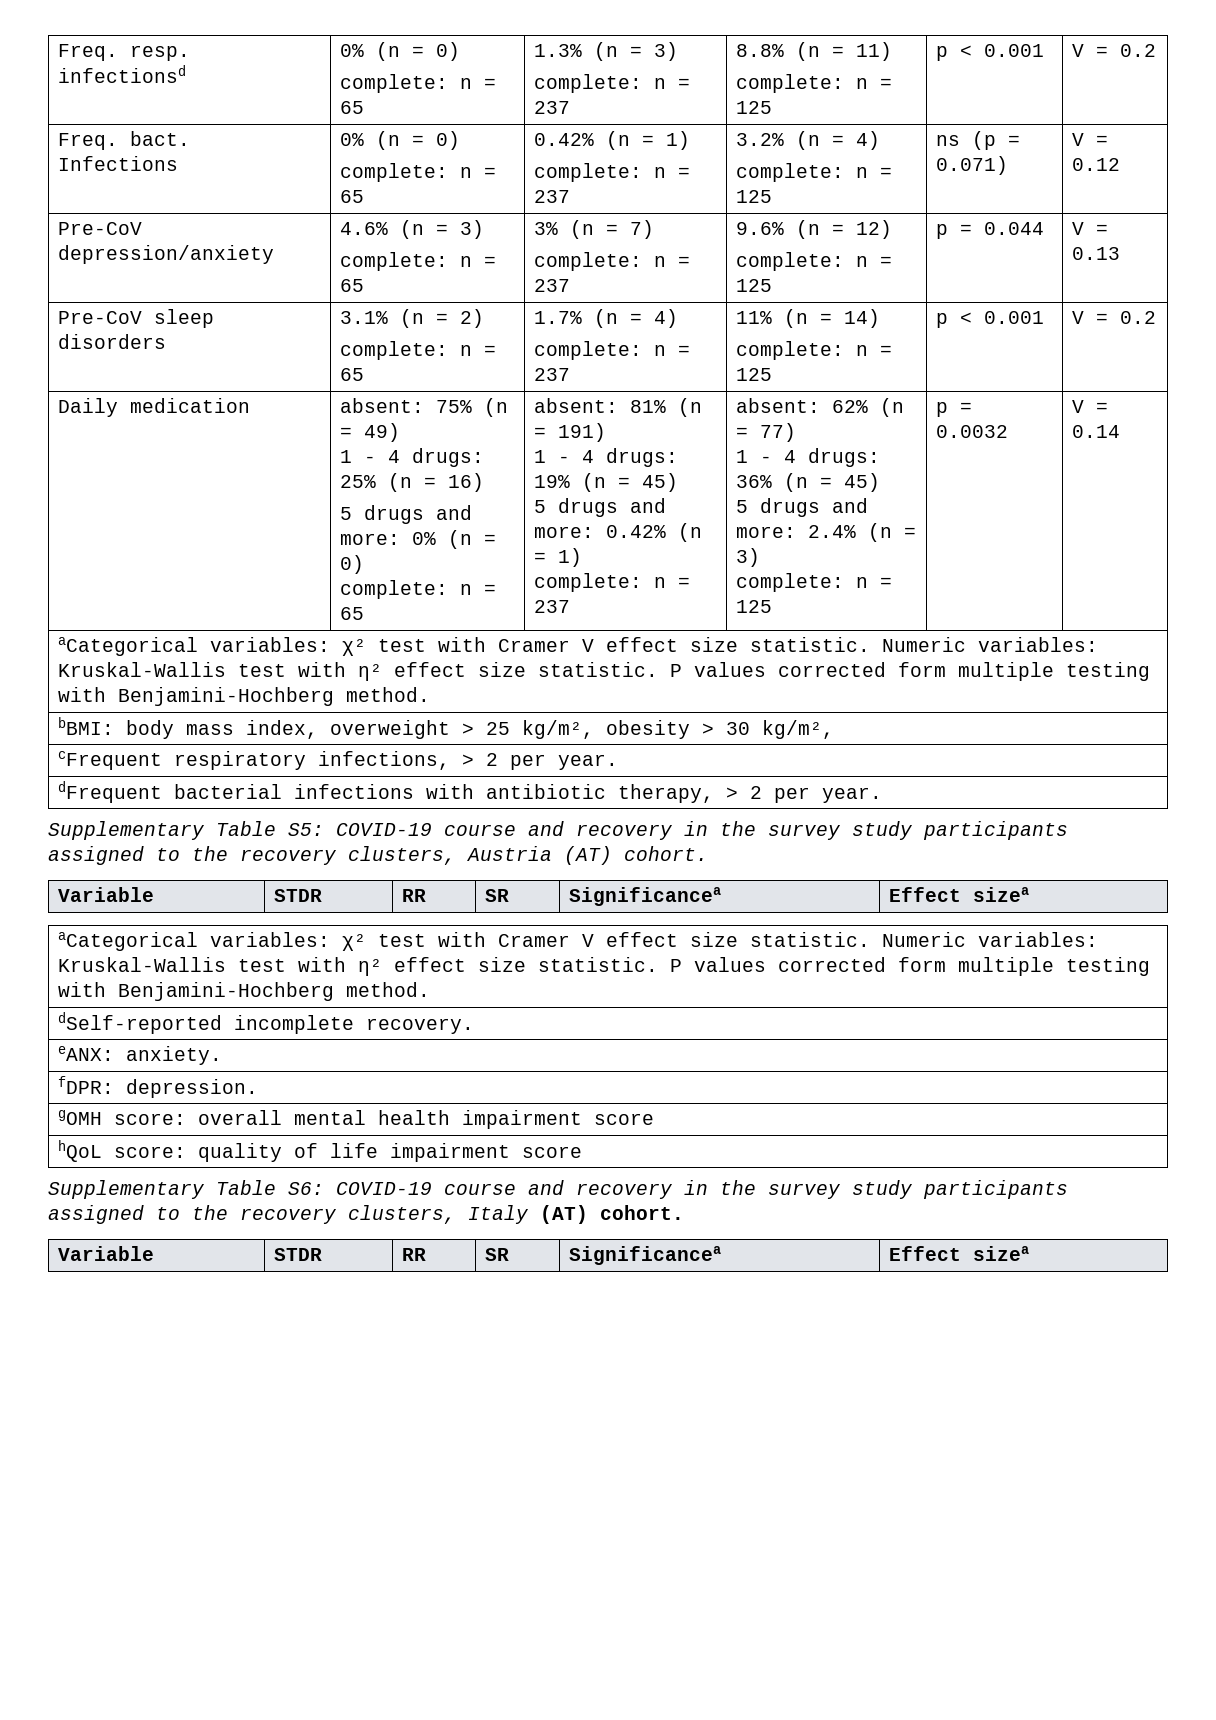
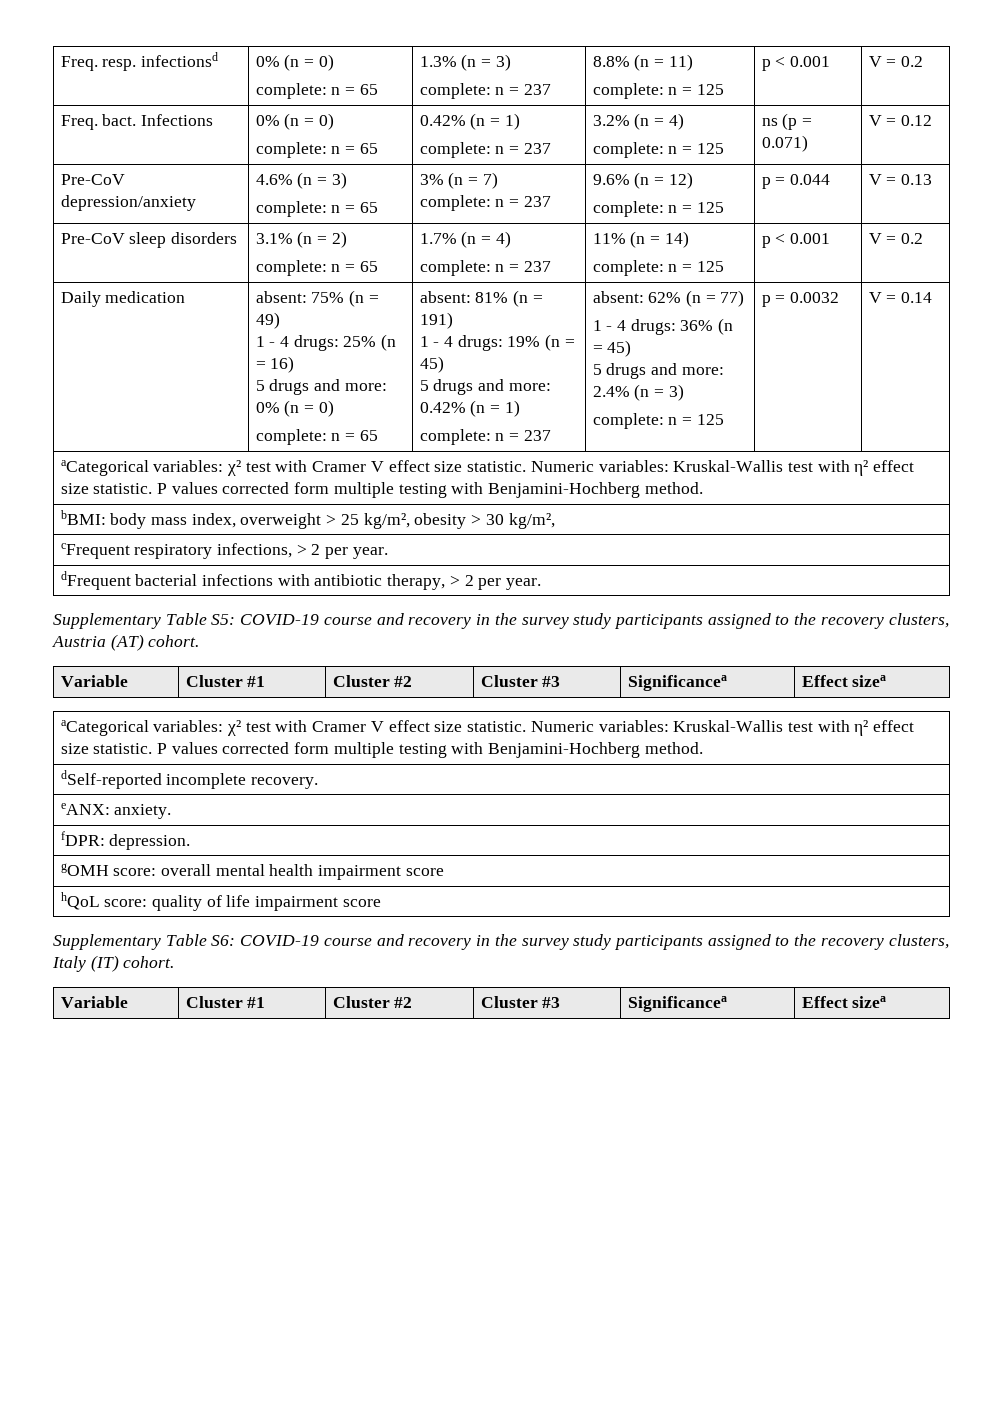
  Supplementary Table S5: COVID-19 course and recovery in the survey study participants assigned to the recovery clusters, Austria (AT) cohort.
- Variable | STDR | RR | SR | Significancea | Effect sizea
+ Variable | Cluster #1 | Cluster #2 | Cluster #3 | Significancea | Effect sizea
- Supplementary Table S6: COVID-19 course and recovery in the survey study participants assigned to the recovery clusters, Italy (AT) cohort.
- Variable | STDR | RR | SR | Significancea | Effect sizea
+ Supplementary Table S6: COVID-19 course and recovery in the survey study participants assigned to the recovery clusters, Italy (IT) cohort.
+ Variable | Cluster #1 | Cluster #2 | Cluster #3 | Significancea | Effect sizea

